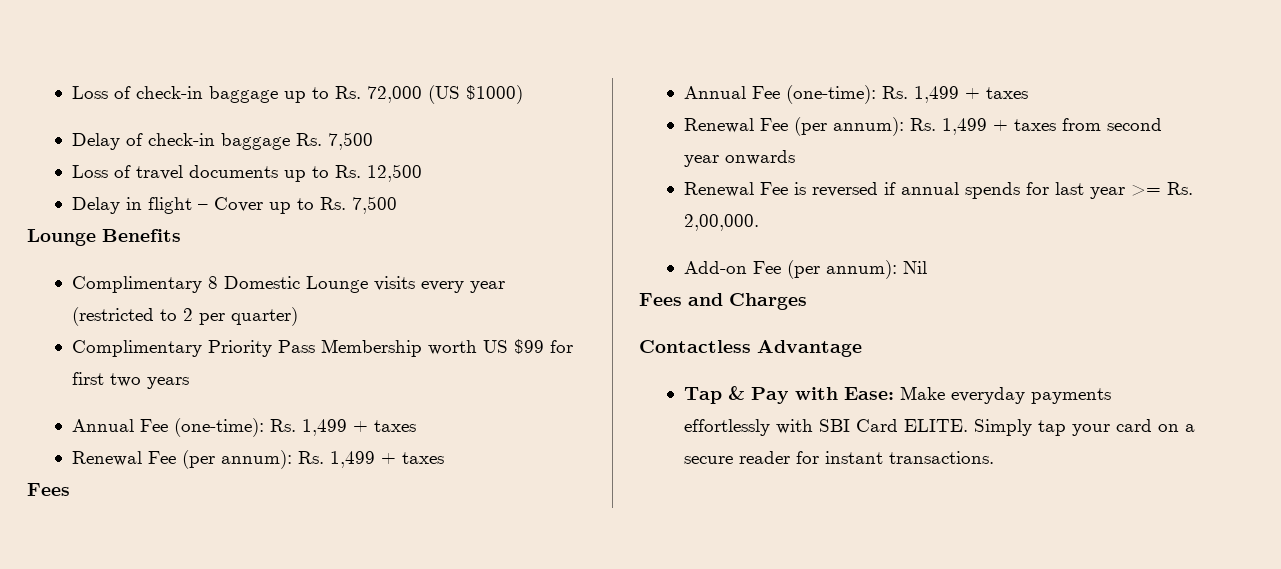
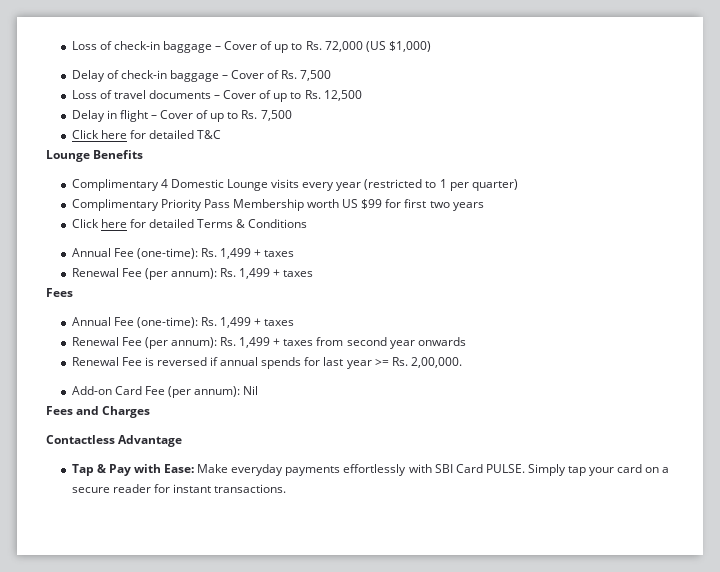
- Loss of check-in baggage up to Rs. 72,000 (US $1000)
+ Loss of check-in baggage – Cover of up to Rs. 72,000 (US $1,000)
- Delay of check-in baggage Rs. 7,500
+ Delay of check-in baggage – Cover of Rs. 7,500
- Loss of travel documents up to Rs. 12,500
+ Loss of travel documents – Cover of up to Rs. 12,500
- Delay in flight – Cover up to Rs. 7,500
+ Delay in flight – Cover of up to Rs. 7,500
+ Click here for detailed T&C
- Complimentary 8 Domestic Lounge visits every year (restricted to 2 per quarter)
+ Complimentary 4 Domestic Lounge visits every year (restricted to 1 per quarter)
+ Click here for detailed Terms & Conditions
- Add-on Fee (per annum): Nil
+ Add-on Card Fee (per annum): Nil
- Tap & Pay with Ease: Make everyday payments effortlessly with SBI Card ELITE.
+ Tap & Pay with Ease: Make everyday payments effortlessly with SBI Card PULSE.

